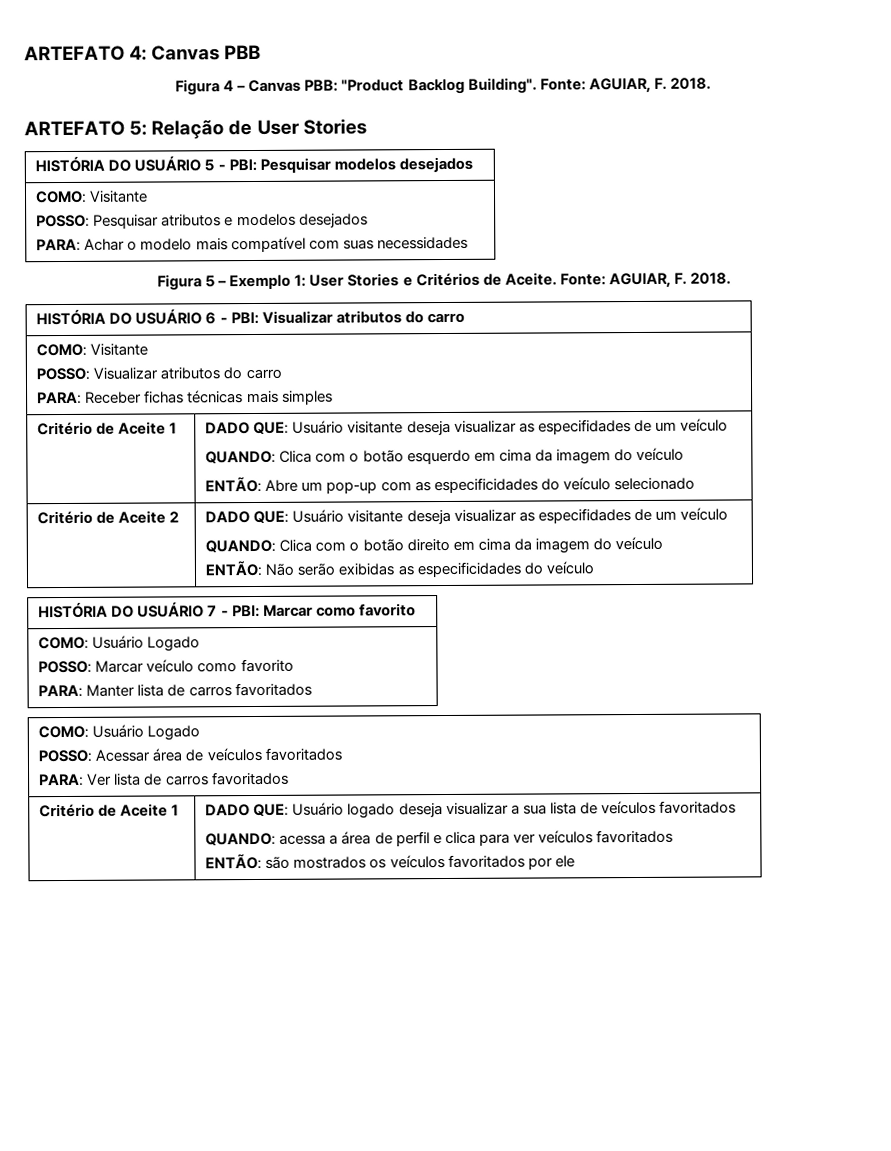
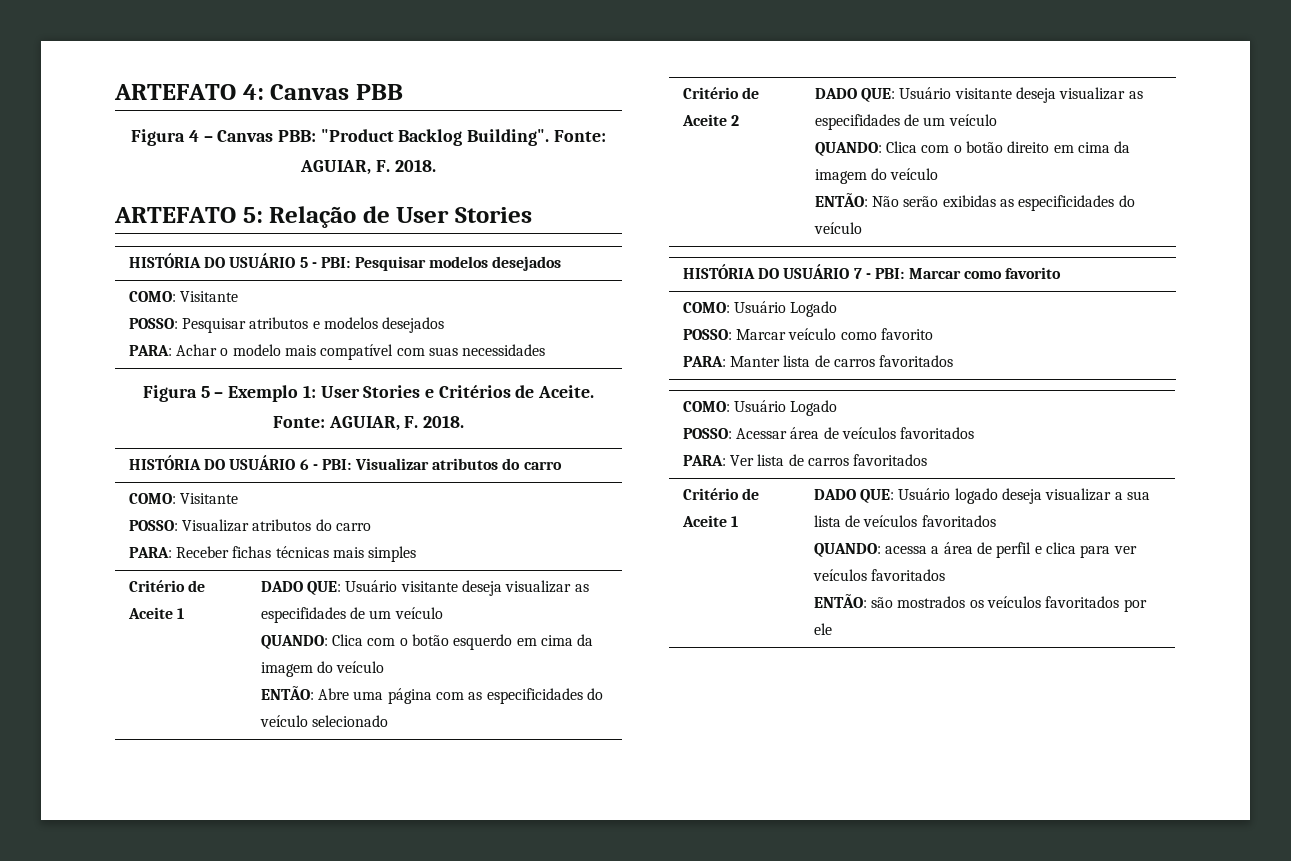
  Critério de Aceite 1 | DADO QUE: Usuário visitante deseja visualizar as especifidades de um veículo
  QUANDO: Clica com o botão esquerdo em cima da imagem do veículo
- ENTÃO: Abre um pop-up com as especificidades do veículo selecionado
+ ENTÃO: Abre uma página com as especificidades do veículo selecionado

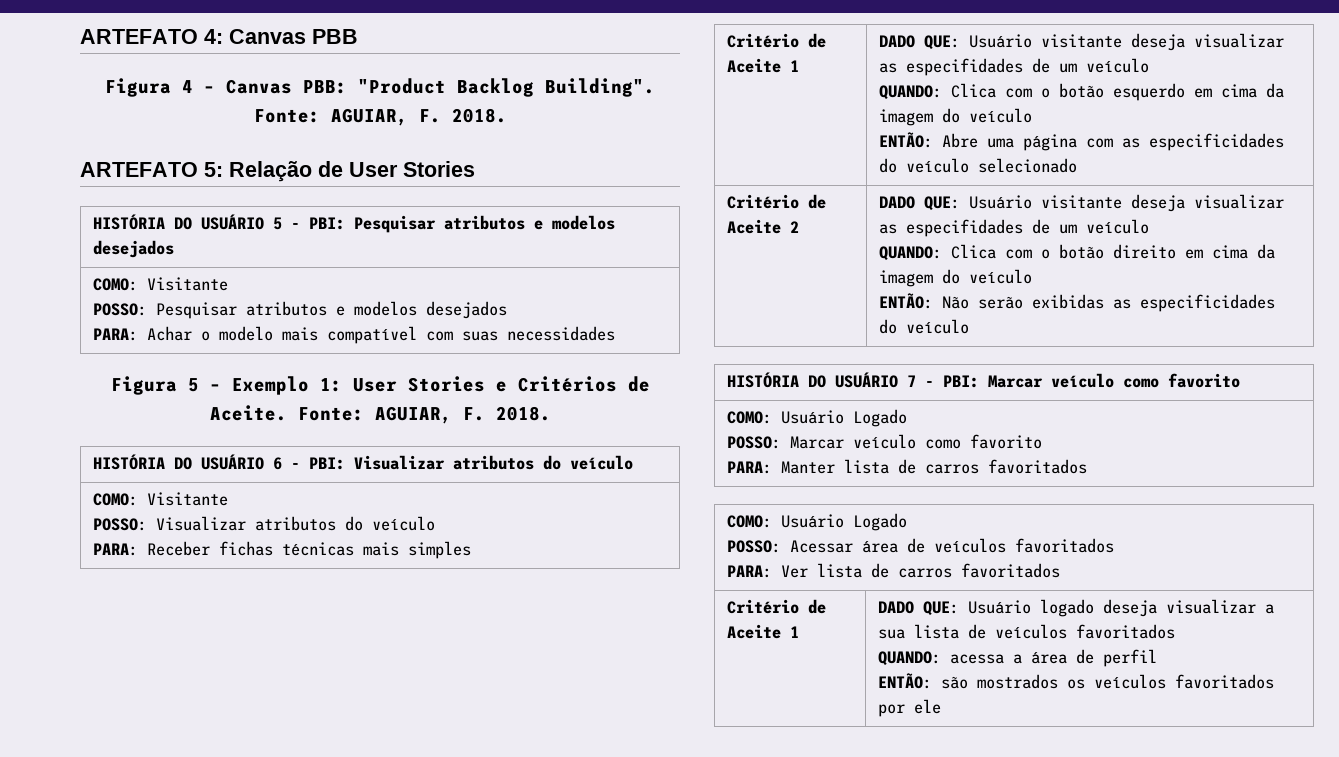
- HISTÓRIA DO USUÁRIO 5 - PBI: Pesquisar modelos desejados
+ HISTÓRIA DO USUÁRIO 5 - PBI: Pesquisar atributos e modelos desejados
- HISTÓRIA DO USUÁRIO 6 - PBI: Visualizar atributos do carro
+ HISTÓRIA DO USUÁRIO 6 - PBI: Visualizar atributos do veículo
  COMO: Visitante
- POSSO: Visualizar atributos do carro
+ POSSO: Visualizar atributos do veículo
- HISTÓRIA DO USUÁRIO 7 - PBI: Marcar como favorito
+ HISTÓRIA DO USUÁRIO 7 - PBI: Marcar veículo como favorito
  Critério de Aceite 1 | DADO QUE: Usuário logado deseja visualizar a sua lista de veículos favoritados
- QUANDO: acessa a área de perfil e clica para ver veículos favoritados
+ QUANDO: acessa a área de perfil

